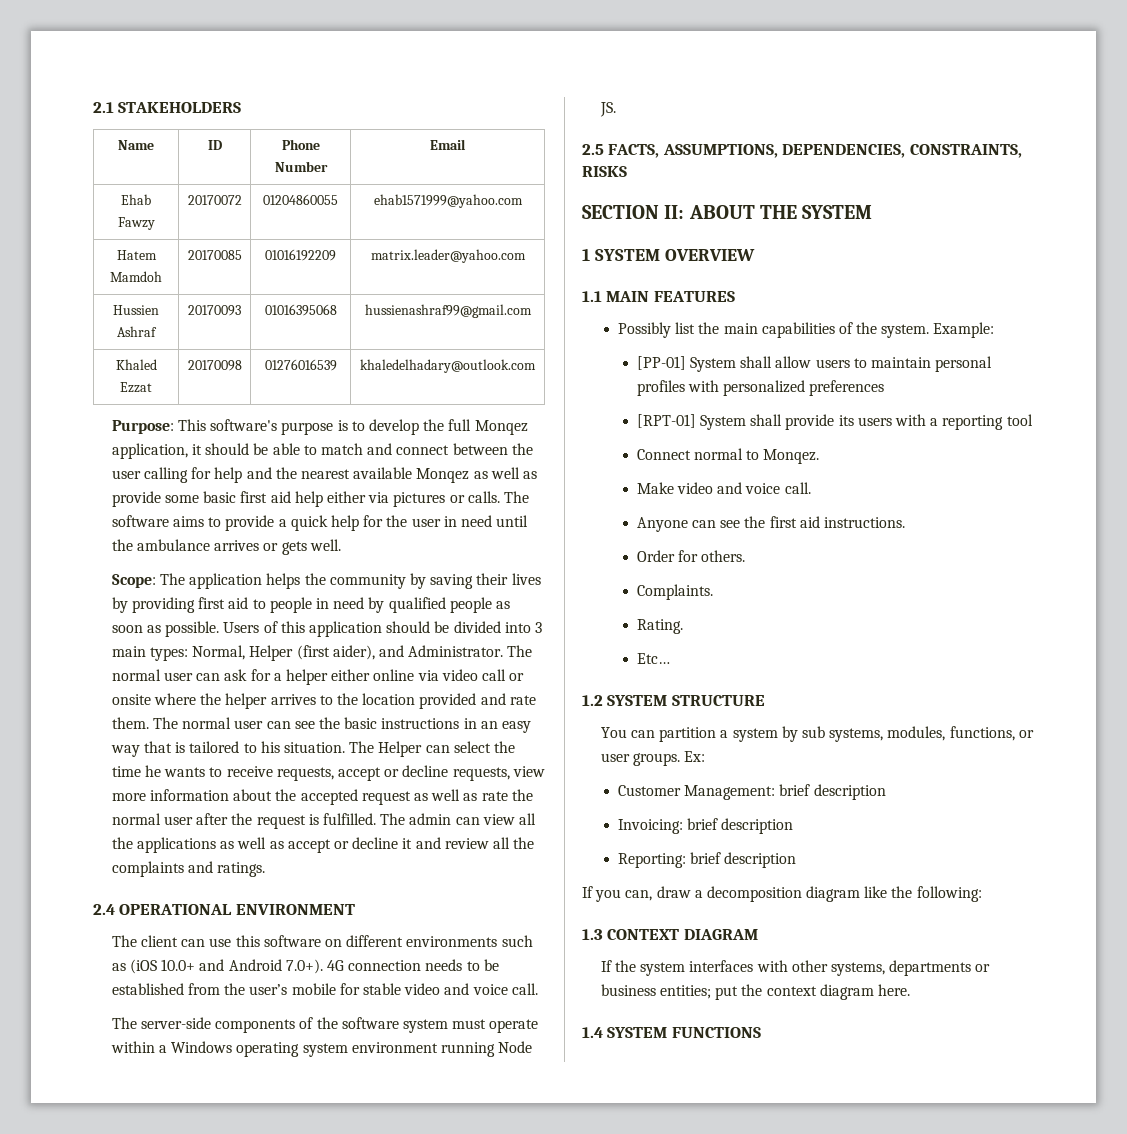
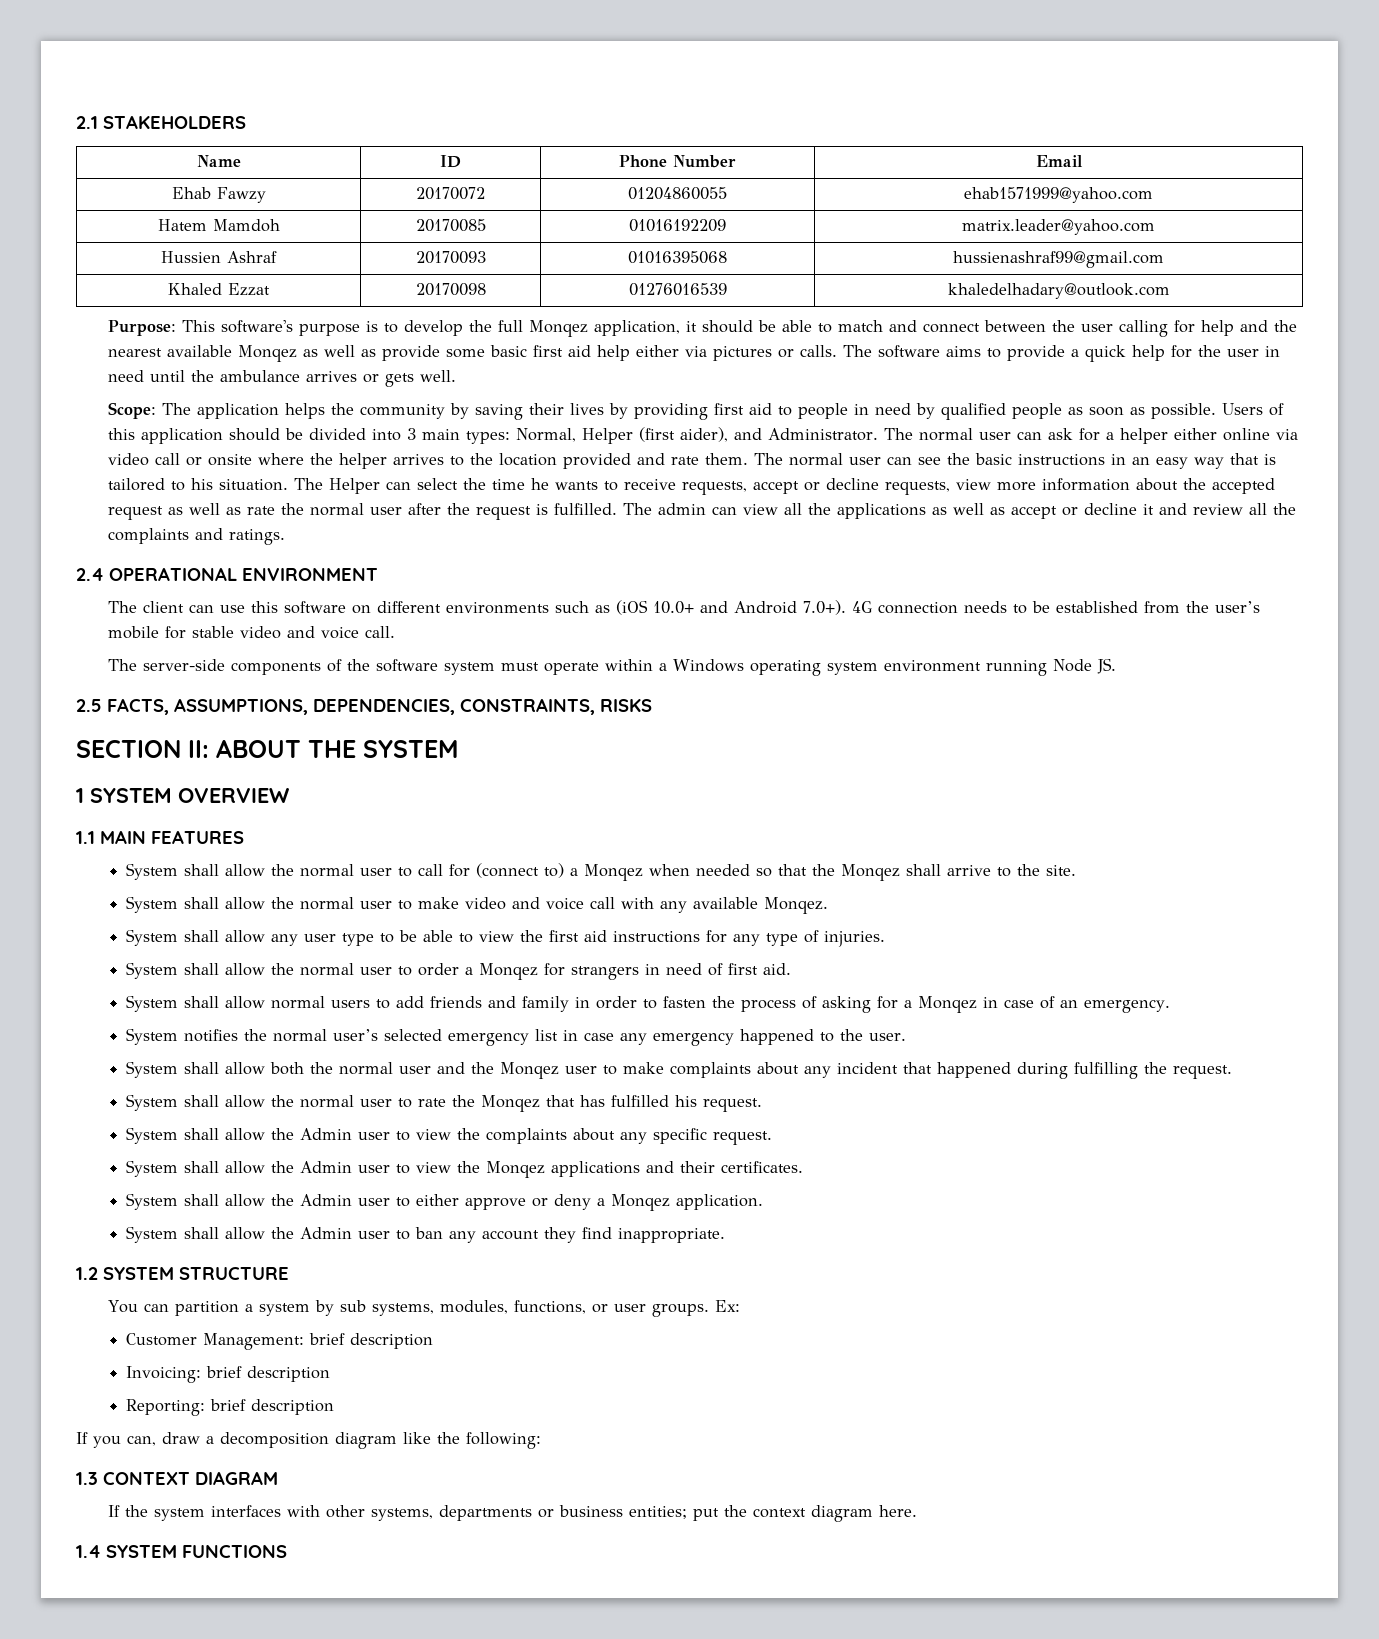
- Possibly list the main capabilities of the system. Example:
- [PP-01] System shall allow users to maintain personal profiles with personalized preferences
- [RPT-01] System shall provide its users with a reporting tool
- Connect normal to Monqez.
- Make video and voice call.
- Anyone can see the first aid instructions.
- Order for others.
- Complaints.
- Rating.
- Etc…
+ System shall allow the normal user to call for (connect to) a Monqez when needed so that the Monqez shall arrive to the site.
+ System shall allow the normal user to make video and voice call with any available Monqez.
+ System shall allow any user type to be able to view the first aid instructions for any type of injuries.
+ System shall allow the normal user to order a Monqez for strangers in need of first aid.
+ System shall allow normal users to add friends and family in order to fasten the process of asking for a Monqez in case of an emergency.
+ System notifies the normal user’s selected emergency list in case any emergency happened to the user.
+ System shall allow both the normal user and the Monqez user to make complaints about any incident that happened during fulfilling the request.
+ System shall allow the normal user to rate the Monqez that has fulfilled his request.
+ System shall allow the Admin user to view the complaints about any specific request.
+ System shall allow the Admin user to view the Monqez applications and their certificates.
+ System shall allow the Admin user to either approve or deny a Monqez application.
+ System shall allow the Admin user to ban any account they find inappropriate.

